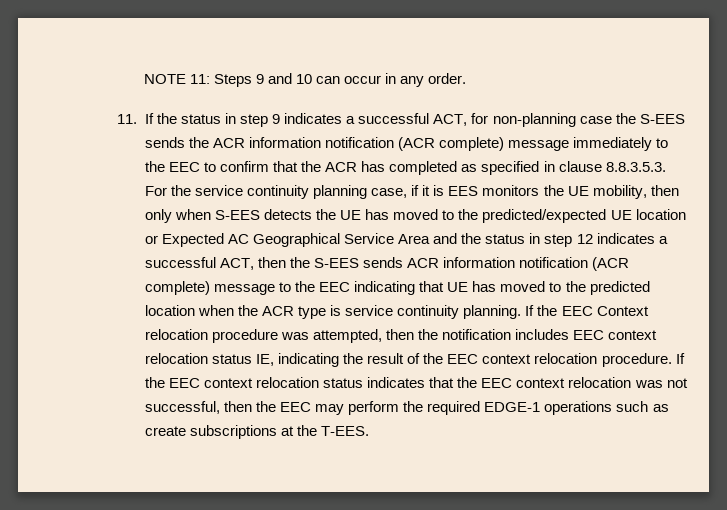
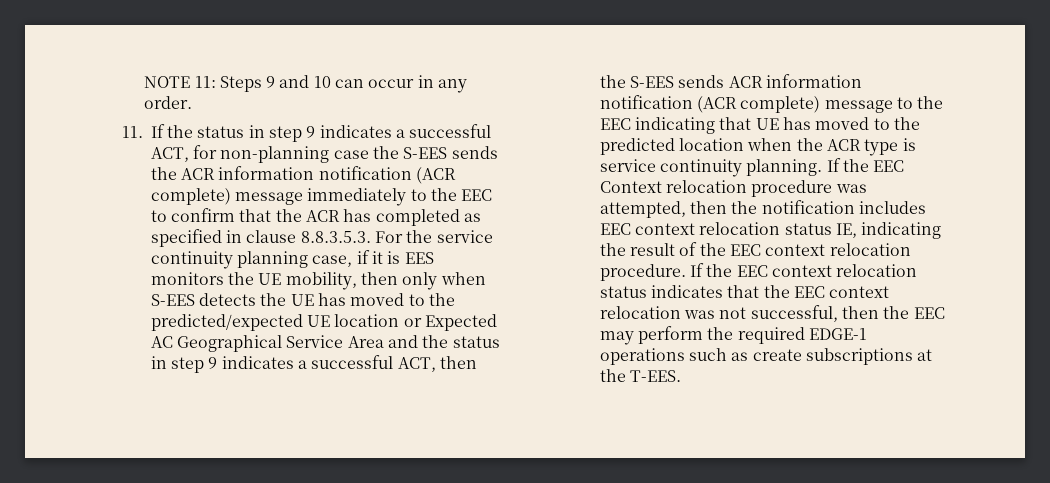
- 11. If the status in step 9 indicates a successful ACT, for non-planning case the S-EES sends the ACR information notification (ACR complete) message immediately to the EEC to confirm that the ACR has completed as specified in clause 8.8.3.5.3. For the service continuity planning case, if it is EES monitors the UE mobility, then only when S-EES detects the UE has moved to the predicted/expected UE location or Expected AC Geographical Service Area and the status in step 12 indicates a successful ACT, then the S-EES sends ACR information notification (ACR complete) message to the EEC indicating that UE has moved to the predicted location when the ACR type is service continuity planning.
+ 11. If the status in step 9 indicates a successful ACT, for non-planning case the S-EES sends the ACR information notification (ACR complete) message immediately to the EEC to confirm that the ACR has completed as specified in clause 8.8.3.5.3. For the service continuity planning case, if it is EES monitors the UE mobility, then only when S-EES detects the UE has moved to the predicted/expected UE location or Expected AC Geographical Service Area and the status in step 9 indicates a successful ACT, then the S-EES sends ACR information notification (ACR complete) message to the EEC indicating that UE has moved to the predicted location when the ACR type is service continuity planning.

